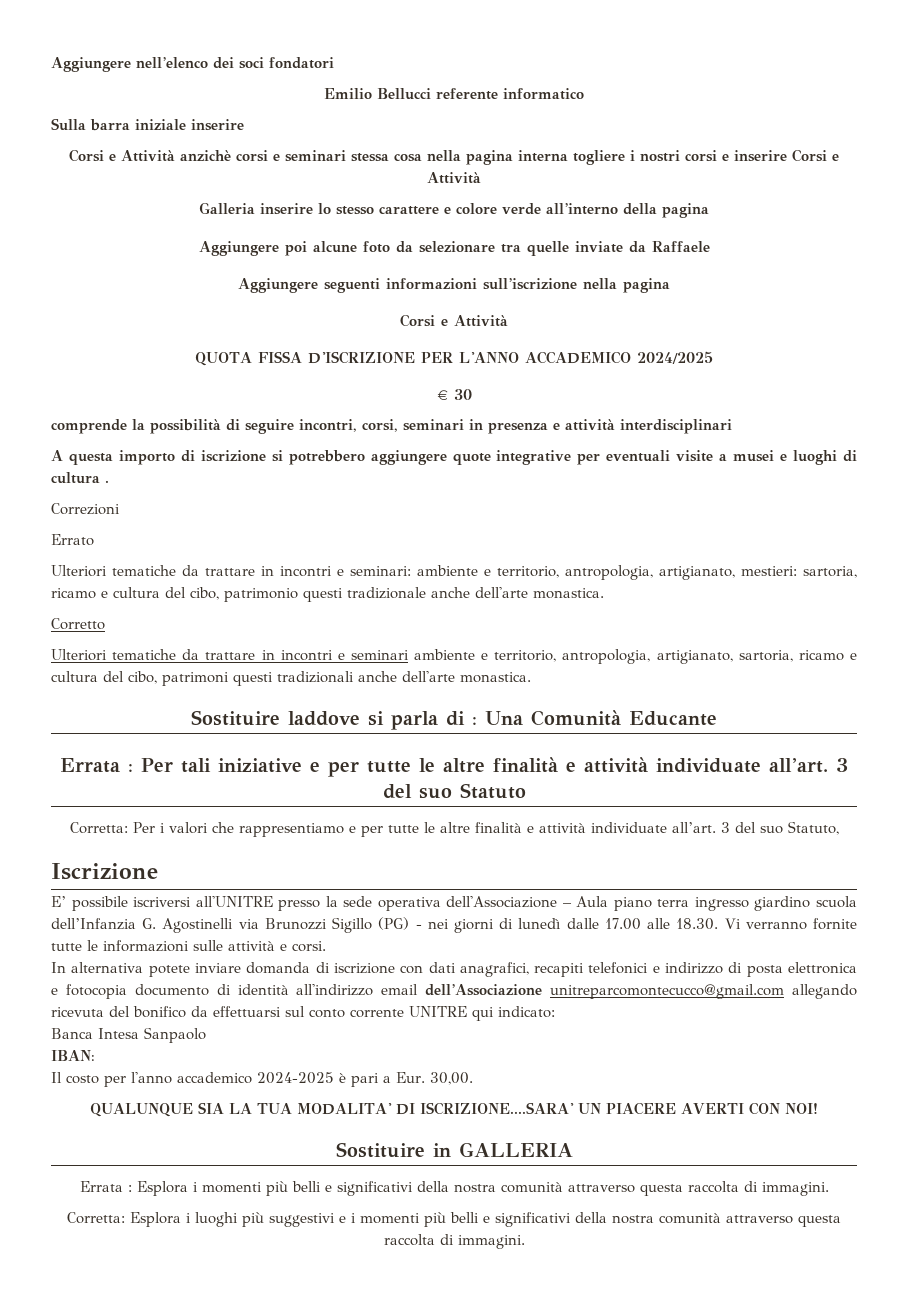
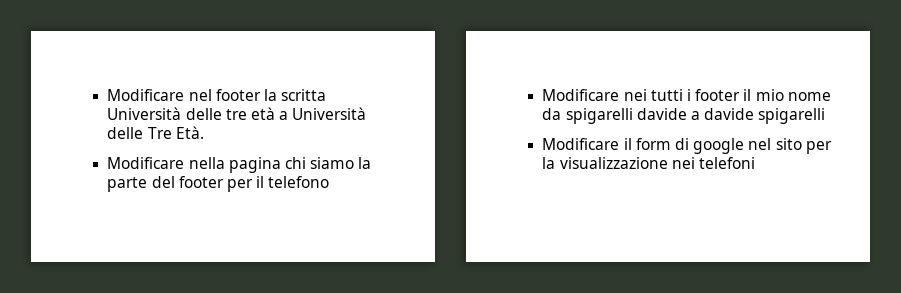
- Aggiungere nell’elenco dei soci fondatori
- Emilio Bellucci referente informatico
- Sulla barra iniziale inserire
- Corsi e Attività anzichè corsi e seminari stessa cosa nella pagina interna togliere i nostri corsi e inserire Corsi e Attività
- Galleria inserire lo stesso carattere e colore verde all’interno della pagina
- Aggiungere poi alcune foto da selezionare tra quelle inviate da Raffaele
- Aggiungere seguenti informazioni sull’iscrizione nella pagina
- Corsi e Attività
- QUOTA FISSA D'ISCRIZIONE PER L'ANNO ACCADEMICO 2024/2025
- € 30
- comprende la possibilità di seguire incontri, corsi, seminari in presenza e attività interdisciplinari
- A questa importo di iscrizione si potrebbero aggiungere quote integrative per eventuali visite a musei e luoghi di cultura .
- Correzioni
- Errato
- Ulteriori tematiche da trattare in incontri e seminari: ambiente e territorio, antropologia, artigianato, mestieri: sartoria, ricamo e cultura del cibo, patrimonio questi tradizionale anche dell'arte monastica.
- Corretto
- Ulteriori tematiche da trattare in incontri e seminari ambiente e territorio, antropologia, artigianato, sartoria, ricamo e cultura del cibo, patrimoni questi tradizionali anche dell'arte monastica.
- Sostituire laddove si parla di : Una Comunità Educante
- Errata : Per tali iniziative e per tutte le altre finalità e attività individuate all’art. 3 del suo Statuto
- Corretta: Per i valori che rappresentiamo e per tutte le altre finalità e attività individuate all’art. 3 del suo Statuto,
- Iscrizione
- E’ possibile iscriversi all'UNITRE presso la sede operativa dell'Associazione – Aula piano terra ingresso giardino scuola dell’Infanzia G. Agostinelli via Brunozzi Sigillo (PG) - nei giorni di lunedì dalle 17.00 alle 18.30. Vi verranno fornite tutte le informazioni sulle attività e corsi.
- In alternativa potete inviare domanda di iscrizione con dati anagrafici, recapiti telefonici e indirizzo di posta elettronica e fotocopia documento di identità all'indirizzo email dell’Associazione unitreparcomontecucco@gmail.com allegando ricevuta del bonifico da effettuarsi sul conto corrente UNITRE qui indicato:
- Banca Intesa Sanpaolo
- IBAN:
- Il costo per l'anno accademico 2024-2025 è pari a Eur. 30,00.
- QUALUNQUE SIA LA TUA MODALITA' DI ISCRIZIONE....SARA' UN PIACERE AVERTI CON NOI!
- Sostituire in GALLERIA
- Errata : Esplora i momenti più belli e significativi della nostra comunità attraverso questa raccolta di immagini.
- Corretta: Esplora i luoghi più suggestivi e i momenti più belli e significativi della nostra comunità attraverso questa raccolta di immagini.
+ Modificare nel footer la scritta Università delle tre età a Università delle Tre Età.
+ Modificare nella pagina chi siamo la parte del footer per il telefono
+ Modificare nei tutti i footer il mio nome da spigarelli davide a davide spigarelli
+ Modificare il form di google nel sito per la visualizzazione nei telefoni

